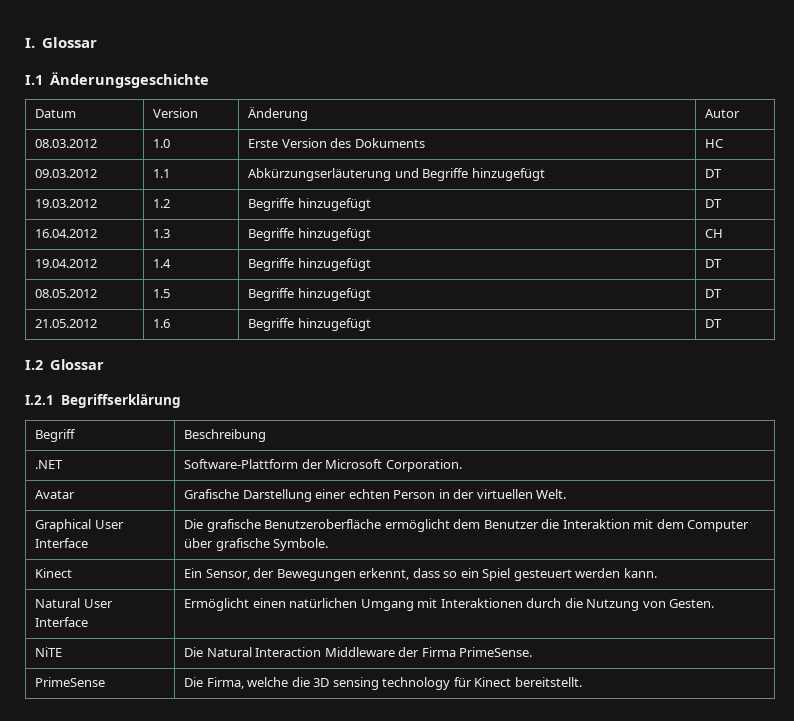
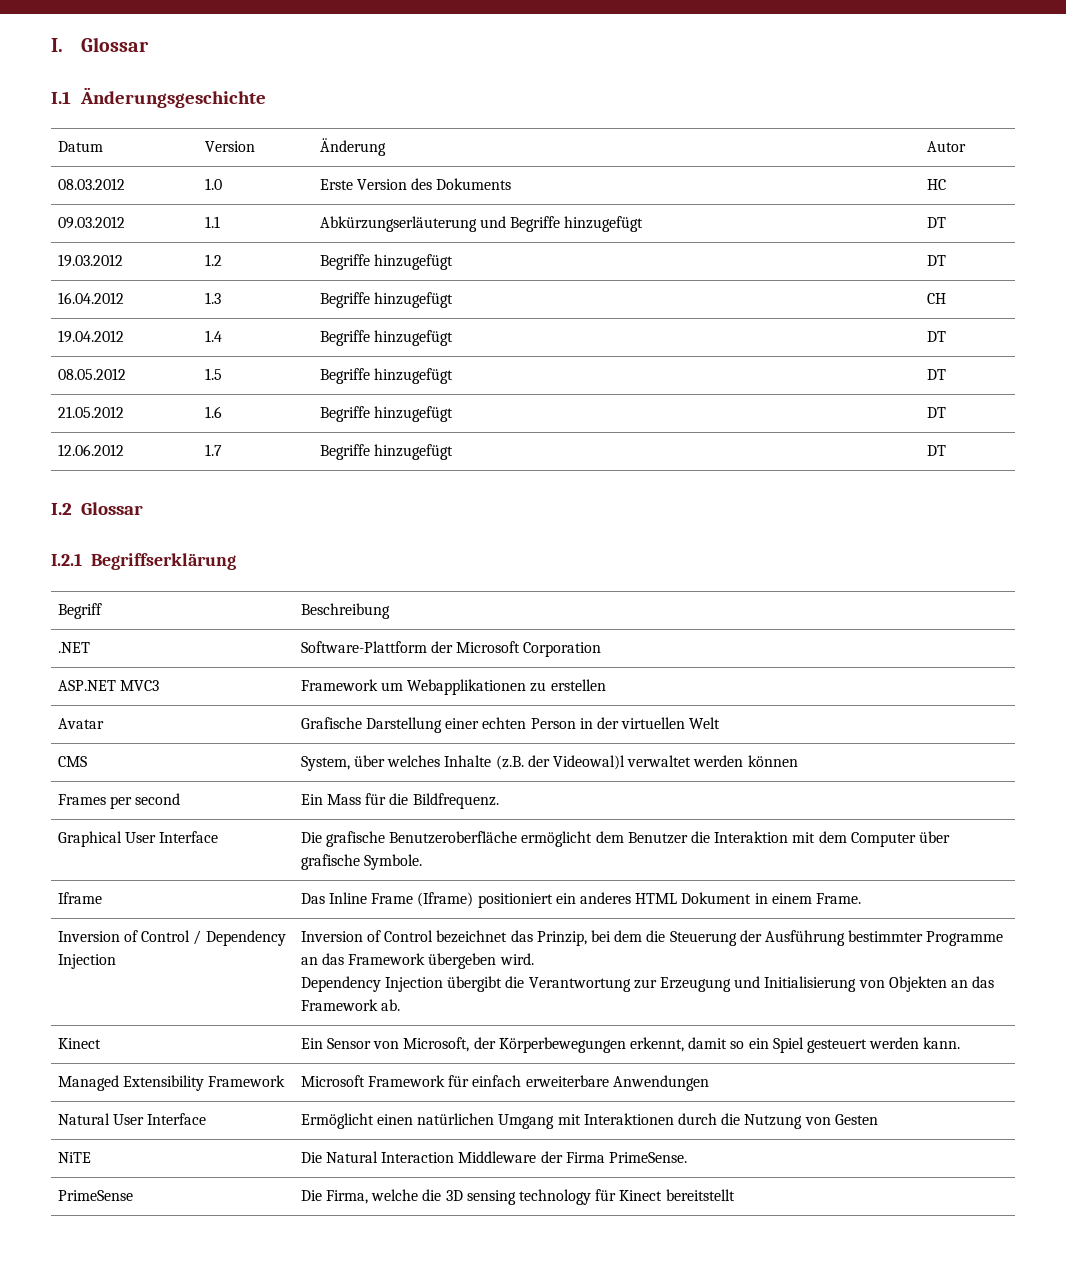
+ 12.06.2012 | 1.7 | Begriffe hinzugefügt | DT
- .NET | Software-Plattform der Microsoft Corporation.
+ .NET | Software-Plattform der Microsoft Corporation
+ ASP.NET MVC3 | Framework um Webapplikationen zu erstellen
- Avatar | Grafische Darstellung einer echten Person in der virtuellen Welt.
+ Avatar | Grafische Darstellung einer echten Person in der virtuellen Welt
+ CMS | System, über welches Inhalte (z.B. der Videowal)l verwaltet werden können
+ Frames per second | Ein Mass für die Bildfrequenz.
- Kinect | Ein Sensor, der Bewegungen erkennt, dass so ein Spiel gesteuert werden kann.
+ Iframe | Das Inline Frame (Iframe) positioniert ein anderes HTML Dokument in einem Frame.
+ Inversion of Control / Dependency Injection | Inversion of Control bezeichnet das Prinzip, bei dem die Steuerung der Ausführung bestimmter Programme an das Framework übergeben wird.
+ Dependency Injection übergibt die Verantwortung zur Erzeugung und Initialisierung von Objekten an das Framework ab.
+ Kinect | Ein Sensor von Microsoft, der Körperbewegungen erkennt, damit so ein Spiel gesteuert werden kann.
+ Managed Extensibility Framework | Microsoft Framework für einfach erweiterbare Anwendungen
- Natural User Interface | Ermöglicht einen natürlichen Umgang mit Interaktionen durch die Nutzung von Gesten.
+ Natural User Interface | Ermöglicht einen natürlichen Umgang mit Interaktionen durch die Nutzung von Gesten
- PrimeSense | Die Firma, welche die 3D sensing technology für Kinect bereitstellt.
+ PrimeSense | Die Firma, welche die 3D sensing technology für Kinect bereitstellt

